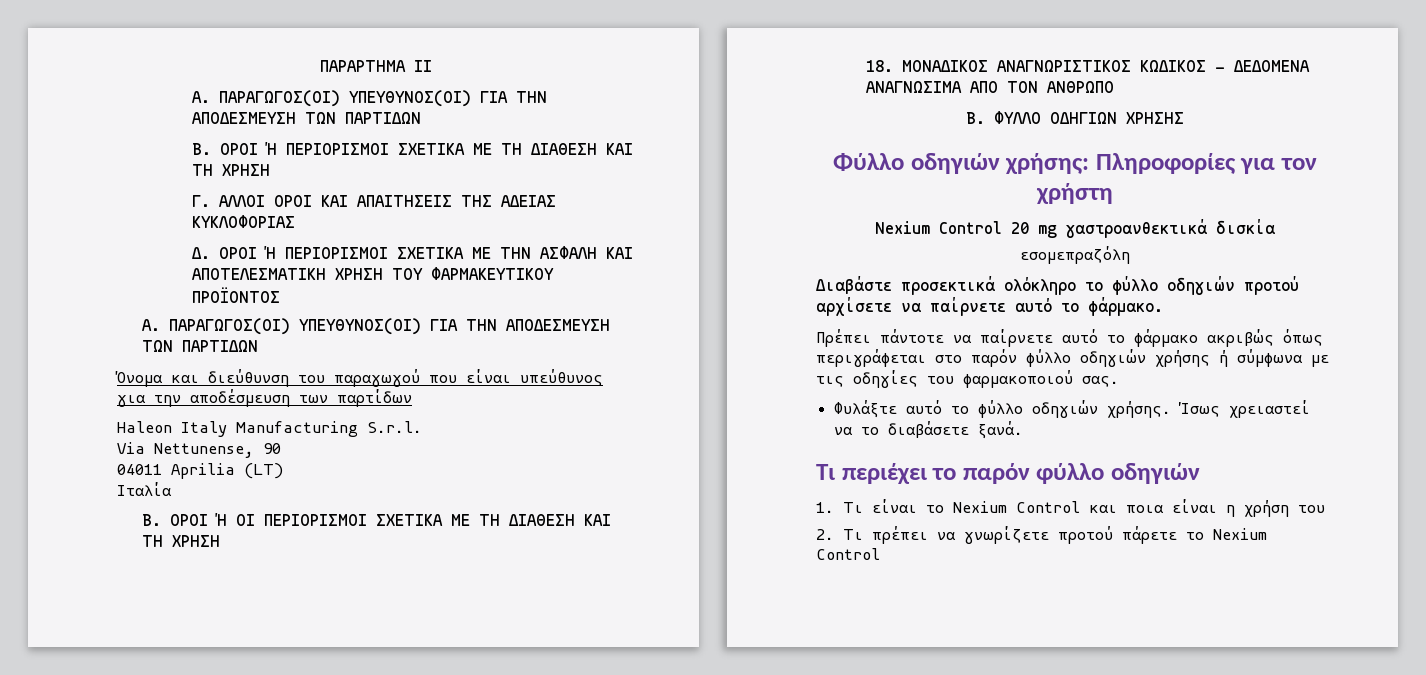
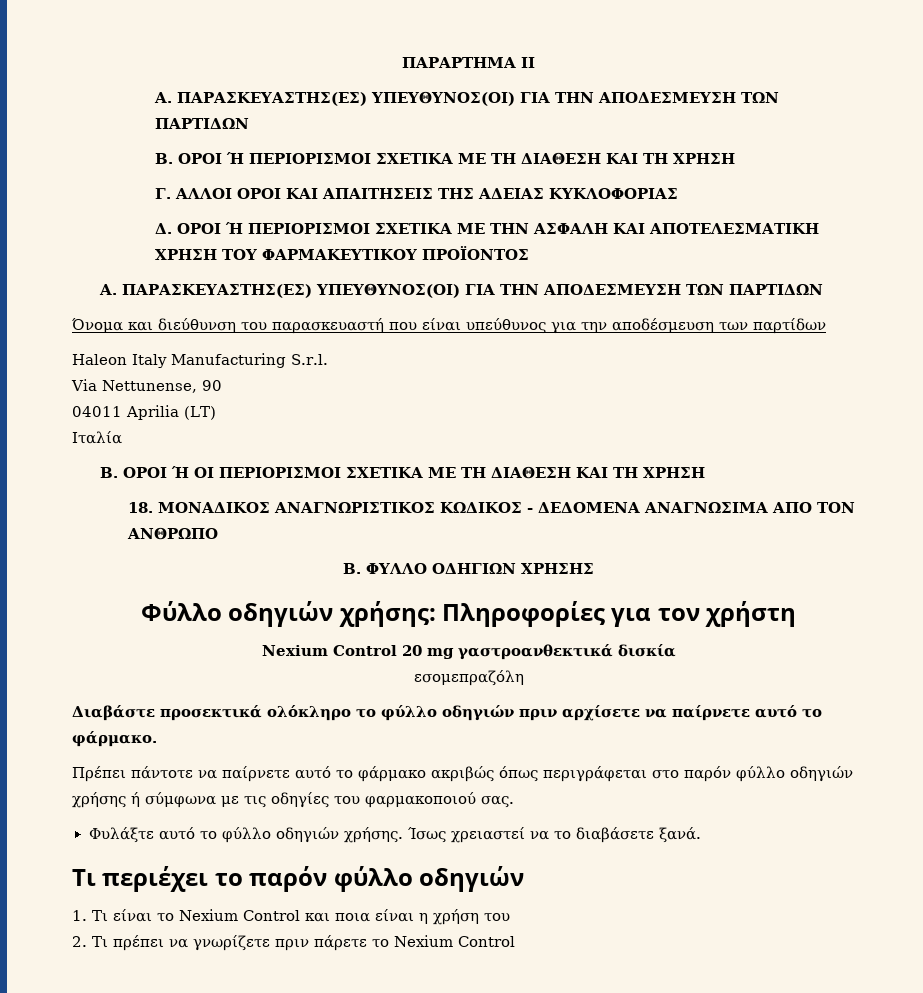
  ΠΑΡΑΡΤΗΜΑ ΙΙ
- Α. ΠΑΡΑΓΩΓΟΣ(ΟΙ) ΥΠΕΥΘΥΝΟΣ(ΟΙ) ΓΙΑ ΤΗΝ ΑΠΟΔΕΣΜΕΥΣΗ ΤΩΝ ΠΑΡΤΙΔΩΝ
+ Α. ΠΑΡΑΣΚΕΥΑΣΤΗΣ(ΕΣ) ΥΠΕΥΘΥΝΟΣ(ΟΙ) ΓΙΑ ΤΗΝ ΑΠΟΔΕΣΜΕΥΣΗ ΤΩΝ ΠΑΡΤΙΔΩΝ
  Δ. ΟΡΟΙ Ή ΠΕΡΙΟΡΙΣΜΟΙ ΣΧΕΤΙΚΑ ΜΕ ΤΗΝ ΑΣΦΑΛΗ ΚΑΙ ΑΠΟΤΕΛΕΣΜΑΤΙΚΗ ΧΡΗΣΗ ΤΟΥ ΦΑΡΜΑΚΕΥΤΙΚΟΥ ΠΡΟΪΟΝΤΟΣ
- Α. ΠΑΡΑΓΩΓΟΣ(ΟΙ) ΥΠΕΥΘΥΝΟΣ(ΟΙ) ΓΙΑ ΤΗΝ ΑΠΟΔΕΣΜΕΥΣΗ ΤΩΝ ΠΑΡΤΙΔΩΝ
+ Α. ΠΑΡΑΣΚΕΥΑΣΤΗΣ(ΕΣ) ΥΠΕΥΘΥΝΟΣ(ΟΙ) ΓΙΑ ΤΗΝ ΑΠΟΔΕΣΜΕΥΣΗ ΤΩΝ ΠΑΡΤΙΔΩΝ
- Όνομα και διεύθυνση του παραγωγού που είναι υπεύθυνος για την αποδέσμευση των παρτίδων
+ Όνομα και διεύθυνση του παρασκευαστή που είναι υπεύθυνος για την αποδέσμευση των παρτίδων
- Διαβάστε προσεκτικά ολόκληρο το φύλλο οδηγιών προτού αρχίσετε να παίρνετε αυτό το φάρμακο.
+ Διαβάστε προσεκτικά ολόκληρο το φύλλο οδηγιών πριν αρχίσετε να παίρνετε αυτό το φάρμακο.
- 2. Τι πρέπει να γνωρίζετε προτού πάρετε το Nexium Control
+ 2. Τι πρέπει να γνωρίζετε πριν πάρετε το Nexium Control

